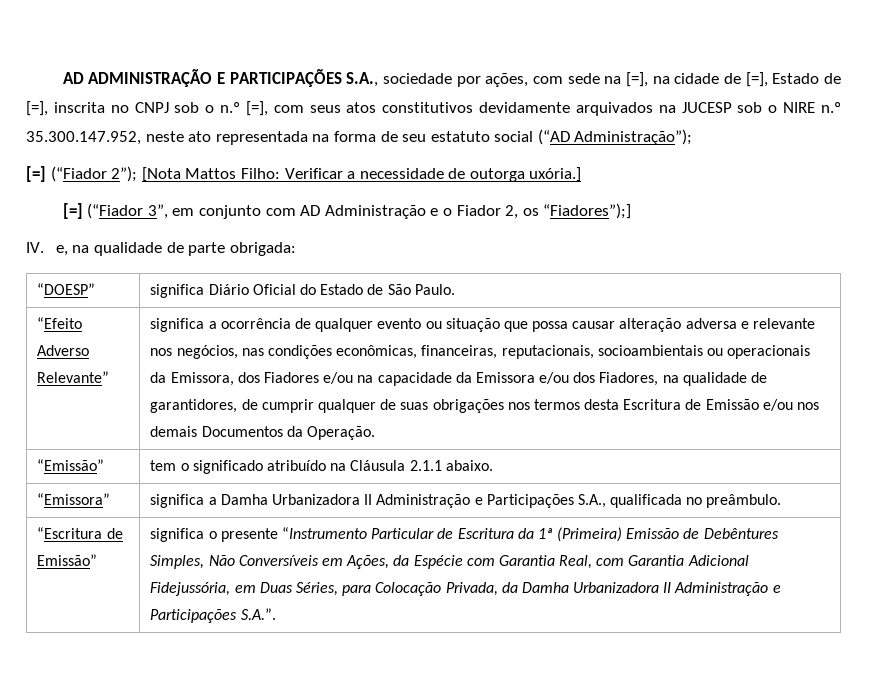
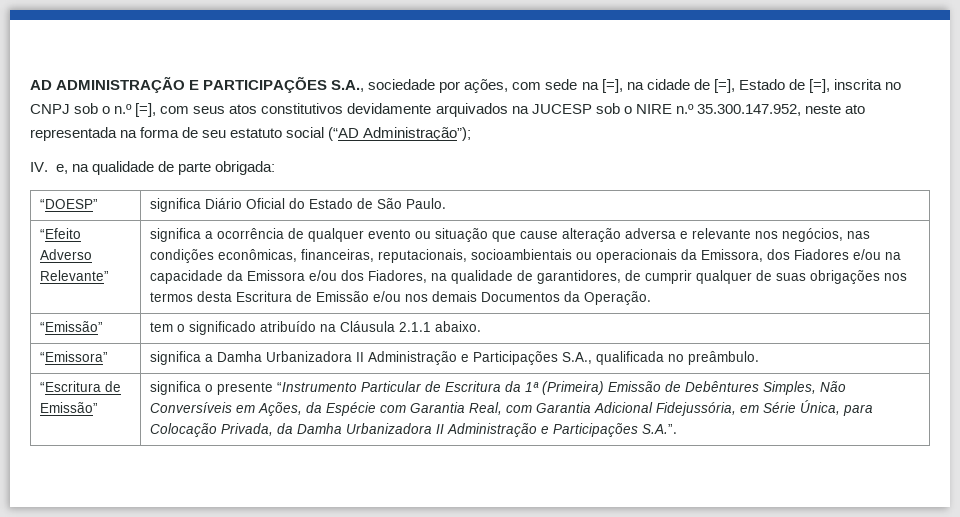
- [=] (“Fiador 2”); [Nota Mattos Filho: Verificar a necessidade de outorga uxória.]
- [=] (“Fiador 3”, em conjunto com AD Administração e o Fiador 2, os “Fiadores”);]
- significa a ocorrência de qualquer evento ou situação que possa causar alteração adversa e relevante nos negócios, nas condições econômicas, financeiras, reputacionais, socioambientais ou operacionais da Emissora, dos Fiadores e/ou na capacidade da Emissora e/ou dos Fiadores, na qualidade de garantidores, de cumprir qualquer de suas obrigações nos termos desta Escritura de Emissão e/ou nos demais Documentos da Operação.
+ significa a ocorrência de qualquer evento ou situação que cause alteração adversa e relevante nos negócios, nas condições econômicas, financeiras, reputacionais, socioambientais ou operacionais da Emissora, dos Fiadores e/ou na capacidade da Emissora e/ou dos Fiadores, na qualidade de garantidores, de cumprir qualquer de suas obrigações nos termos desta Escritura de Emissão e/ou nos demais Documentos da Operação.
- significa o presente “Instrumento Particular de Escritura da 1ª (Primeira) Emissão de Debêntures Simples, Não Conversíveis em Ações, da Espécie com Garantia Real, com Garantia Adicional Fidejussória, em Duas Séries, para Colocação Privada, da Damha Urbanizadora II Administração e Participações S.A.”.
+ significa o presente “Instrumento Particular de Escritura da 1ª (Primeira) Emissão de Debêntures Simples, Não Conversíveis em Ações, da Espécie com Garantia Real, com Garantia Adicional Fidejussória, em Série Única, para Colocação Privada, da Damha Urbanizadora II Administração e Participações S.A.”.

